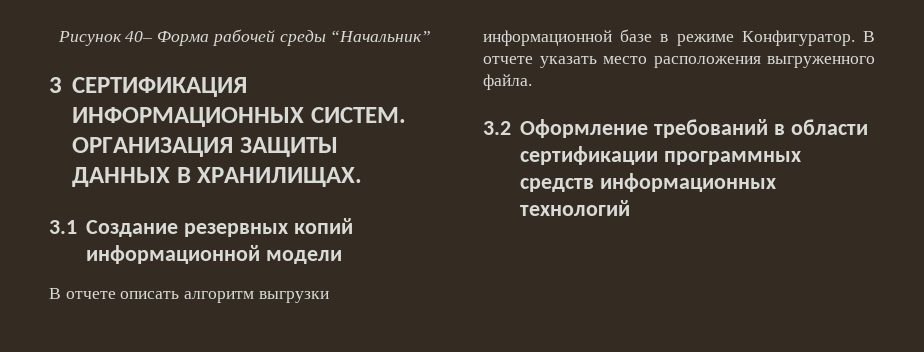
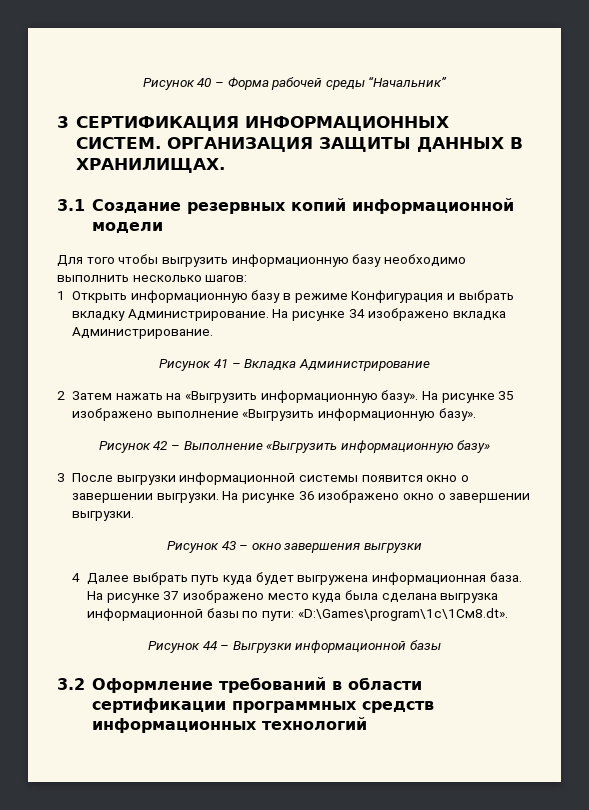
- Рисунок 40– Форма рабочей среды “Начальник”
+ Рисунок 40 – Форма рабочей среды “Начальник”
- В отчете описать алгоритм выгрузки информационной базе в режиме Конфигуратор. В отчете указать место расположения выгруженного файла.
+ Для того чтобы выгрузить информационную базу необходимо выполнить несколько шагов:
+ 1 Открыть информационную базу в режиме Конфигурация и выбрать вкладку Администрирование. На рисунке 34 изображено вкладка Администрирование.
+ Рисунок 41 – Вкладка Администрирование
+ 2 Затем нажать на «Выгрузить информационную базу». На рисунке 35 изображено выполнение «Выгрузить информационную базу».
+ Рисунок 42 – Выполнение «Выгрузить информационную базу»
+ 3 После выгрузки информационной системы появится окно о завершении выгрузки. На рисунке 36 изображено окно о завершении выгрузки.
+ Рисунок 43 – окно завершения выгрузки
+ 4 Далее выбрать путь куда будет выгружена информационная база. На рисунке 37 изображено место куда была сделана выгрузка информационной базы по пути: «D:\Games\program\1с\1См8.dt».
+ Рисунок 44 – Выгрузки информационной базы

